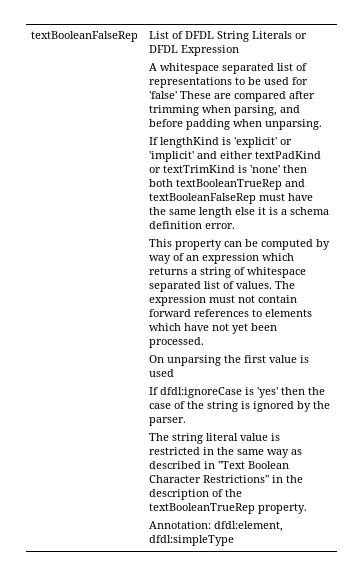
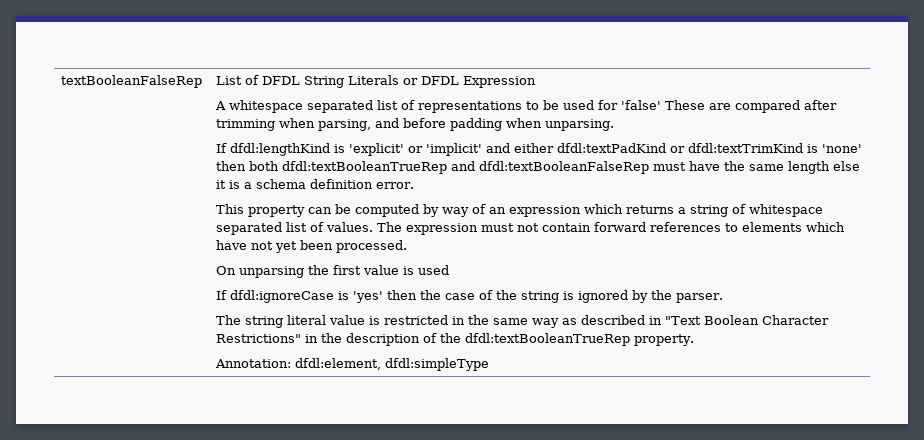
- If lengthKind is 'explicit' or 'implicit' and either textPadKind or textTrimKind is 'none' then both textBooleanTrueRep and textBooleanFalseRep must have the same length else it is a schema definition error.
+ If dfdl:lengthKind is 'explicit' or 'implicit' and either dfdl:textPadKind or dfdl:textTrimKind is 'none' then both dfdl:textBooleanTrueRep and dfdl:textBooleanFalseRep must have the same length else it is a schema definition error.
- The string literal value is restricted in the same way as described in "Text Boolean Character Restrictions" in the description of the textBooleanTrueRep property.
+ The string literal value is restricted in the same way as described in "Text Boolean Character Restrictions" in the description of the dfdl:textBooleanTrueRep property.

